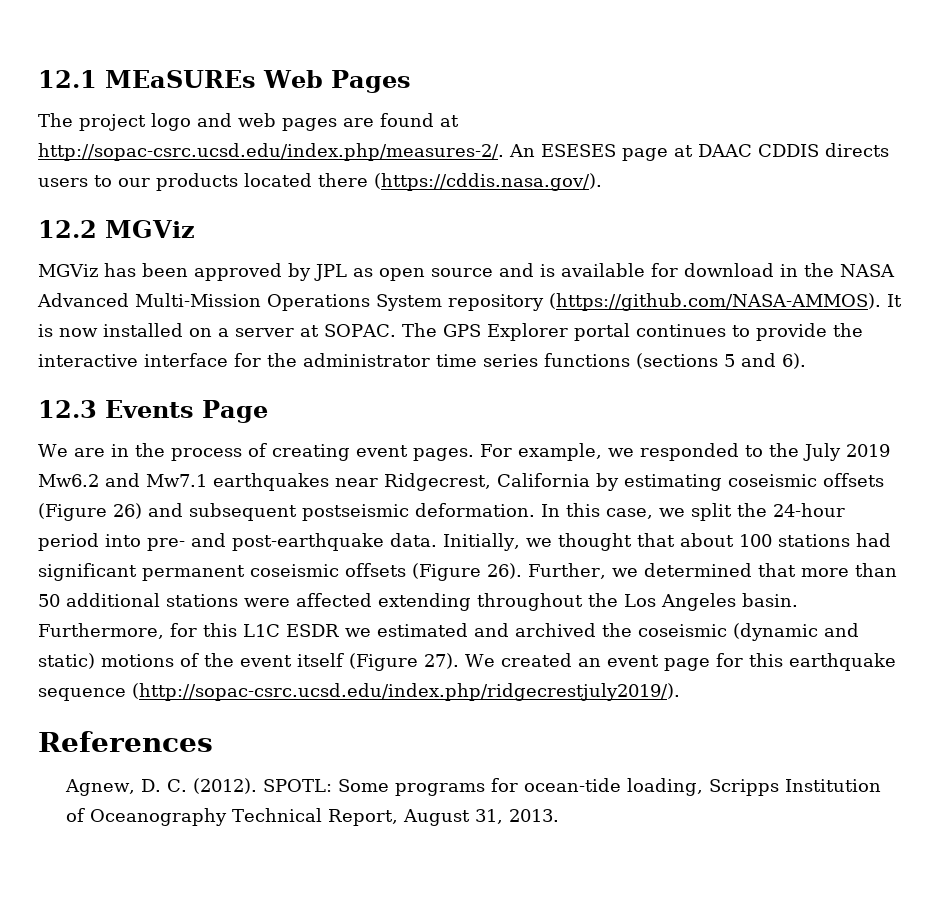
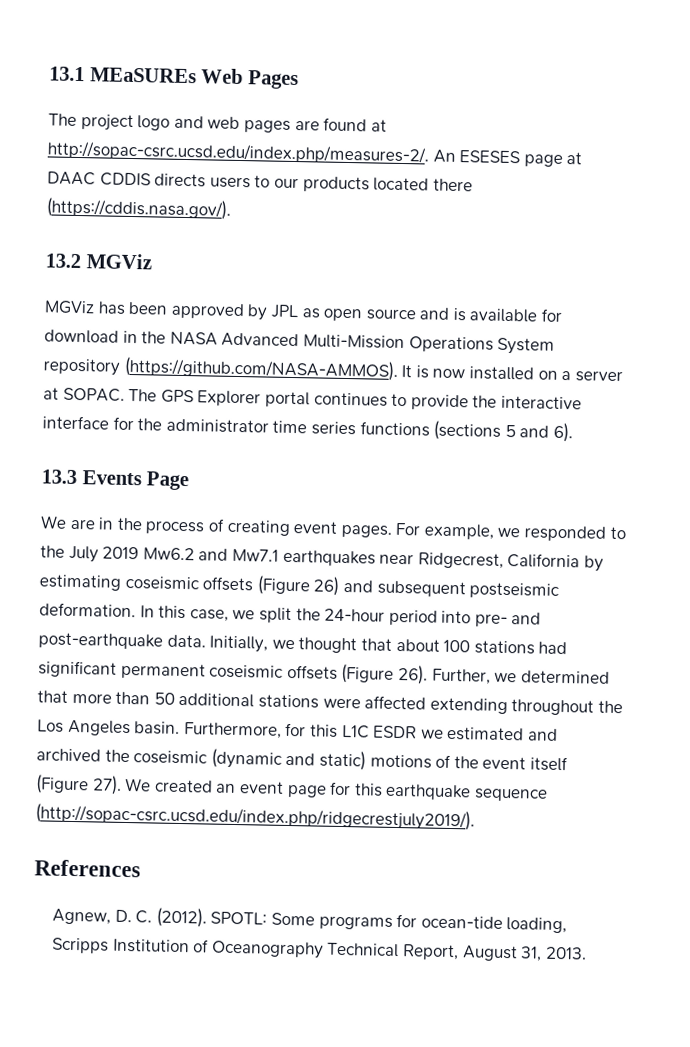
- 12.1 MEaSUREs Web Pages
+ 13.1 MEaSUREs Web Pages
- 12.2 MGViz
+ 13.2 MGViz
- 12.3 Events Page
+ 13.3 Events Page

